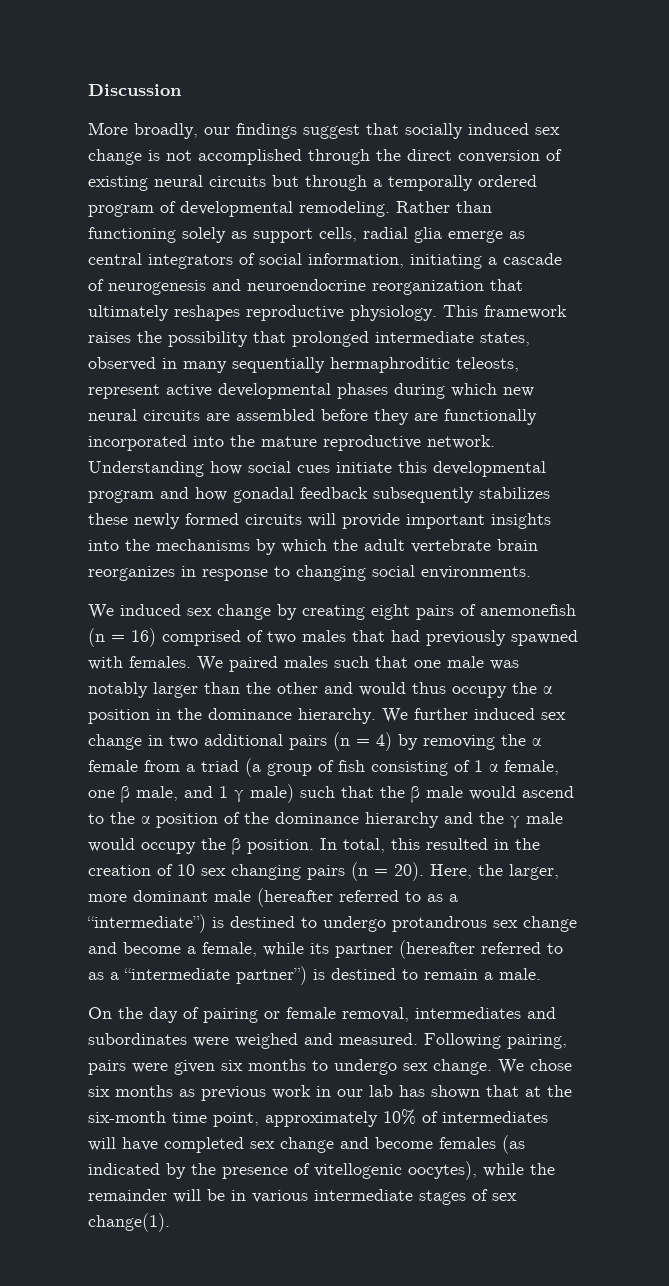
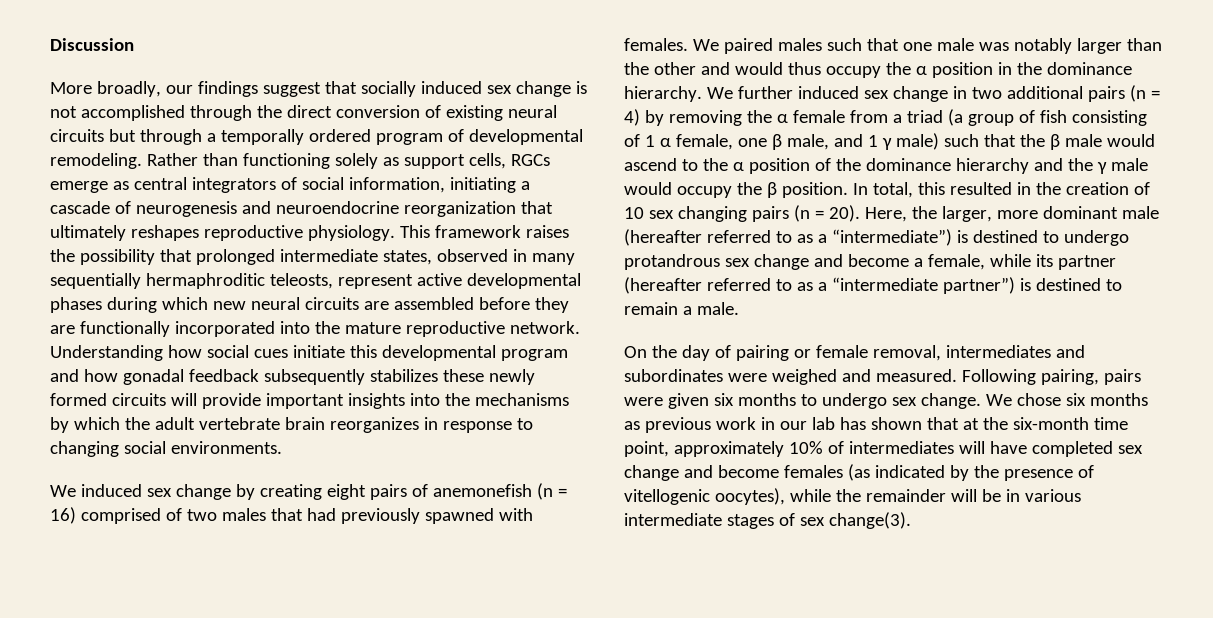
- Rather than functioning solely as support cells, radial glia emerge as central integrators of social information, initiating a cascade of neurogenesis and neuroendocrine reorganization that ultimately reshapes reproductive physiology.
+ Rather than functioning solely as support cells, RGCs emerge as central integrators of social information, initiating a cascade of neurogenesis and neuroendocrine reorganization that ultimately reshapes reproductive physiology.
- We chose six months as previous work in our lab has shown that at the six-month time point, approximately 10% of intermediates will have completed sex change and become females (as indicated by the presence of vitellogenic oocytes), while the remainder will be in various intermediate stages of sex change(1).
+ We chose six months as previous work in our lab has shown that at the six-month time point, approximately 10% of intermediates will have completed sex change and become females (as indicated by the presence of vitellogenic oocytes), while the remainder will be in various intermediate stages of sex change(3).

